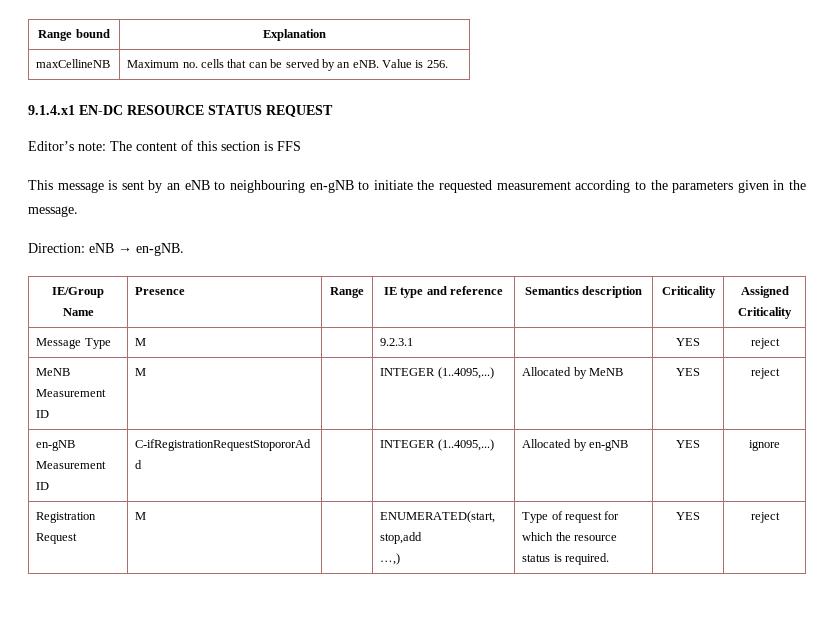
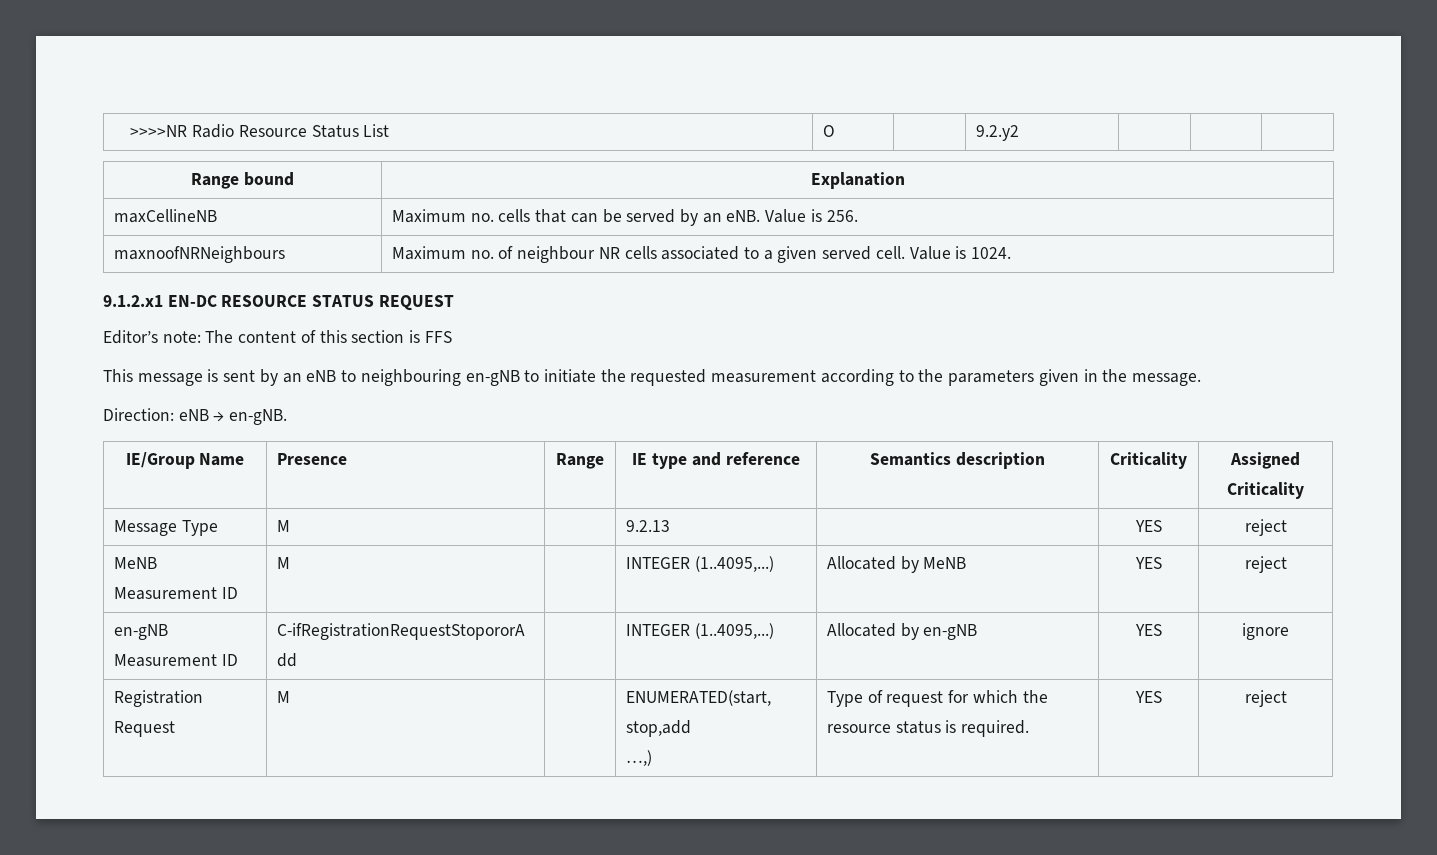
+ >>>>NR Radio Resource Status List | O | | 9.2.y2 | | |
- 9.1.4.x1 EN-DC RESOURCE STATUS REQUEST
+ maxnoofNRNeighbours | Maximum no. of neighbour NR cells associated to a given served cell. Value is 1024.
+ 9.1.2.x1 EN-DC RESOURCE STATUS REQUEST
- Message Type | M | | 9.2.3.1 | | YES | reject
+ Message Type | M | | 9.2.13 | | YES | reject

